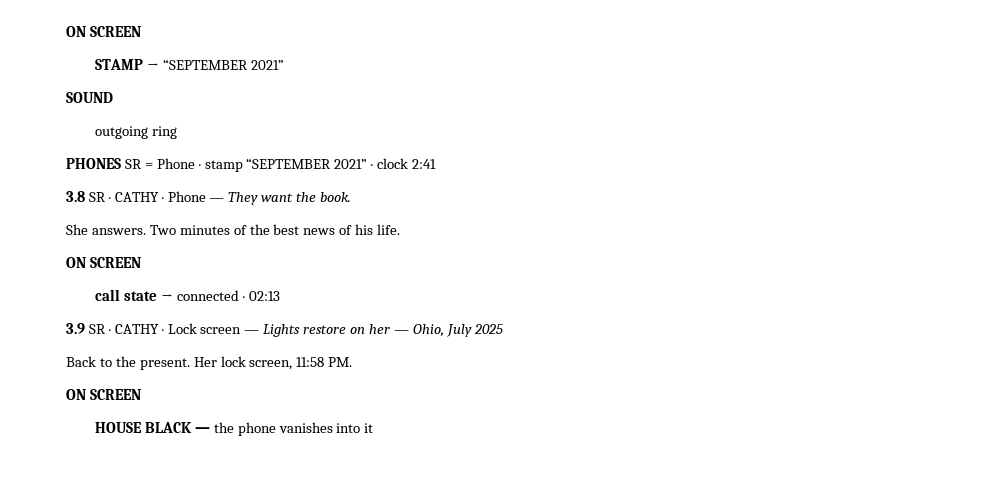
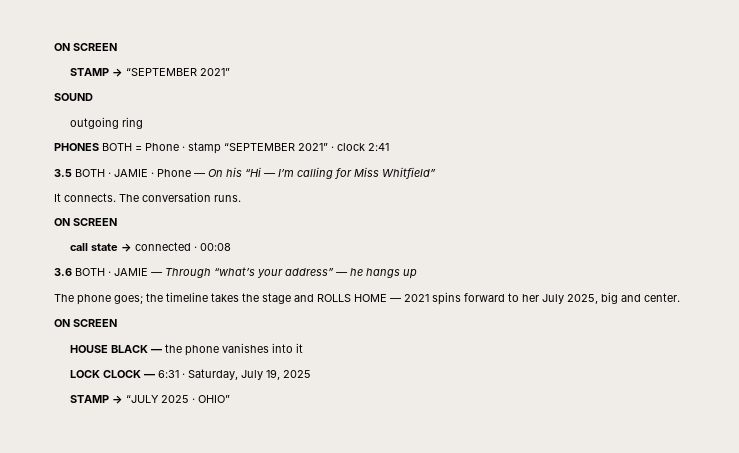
- PHONES SR = Phone · stamp “SEPTEMBER 2021” · clock 2:41
+ PHONES BOTH = Phone · stamp “SEPTEMBER 2021” · clock 2:41
- 3.8 SR · CATHY · Phone — They want the book.
- She answers. Two minutes of the best news of his life.
+ 3.5 BOTH · JAMIE · Phone — On his “Hi — I’m calling for Miss Whitfield”
+ It connects. The conversation runs.
- call state → connected · 02:13
- 3.9 SR · CATHY · Lock screen — Lights restore on her — Ohio, July 2025
- Back to the present. Her lock screen, 11:58 PM.
+ call state → connected · 00:08
+ 3.6 BOTH · JAMIE — Through “what’s your address” — he hangs up
+ The phone goes; the timeline takes the stage and ROLLS HOME — 2021 spins forward to her July 2025, big and center.
+ LOCK CLOCK — 6:31 · Saturday, July 19, 2025
+ STAMP → “JULY 2025 · OHIO”

